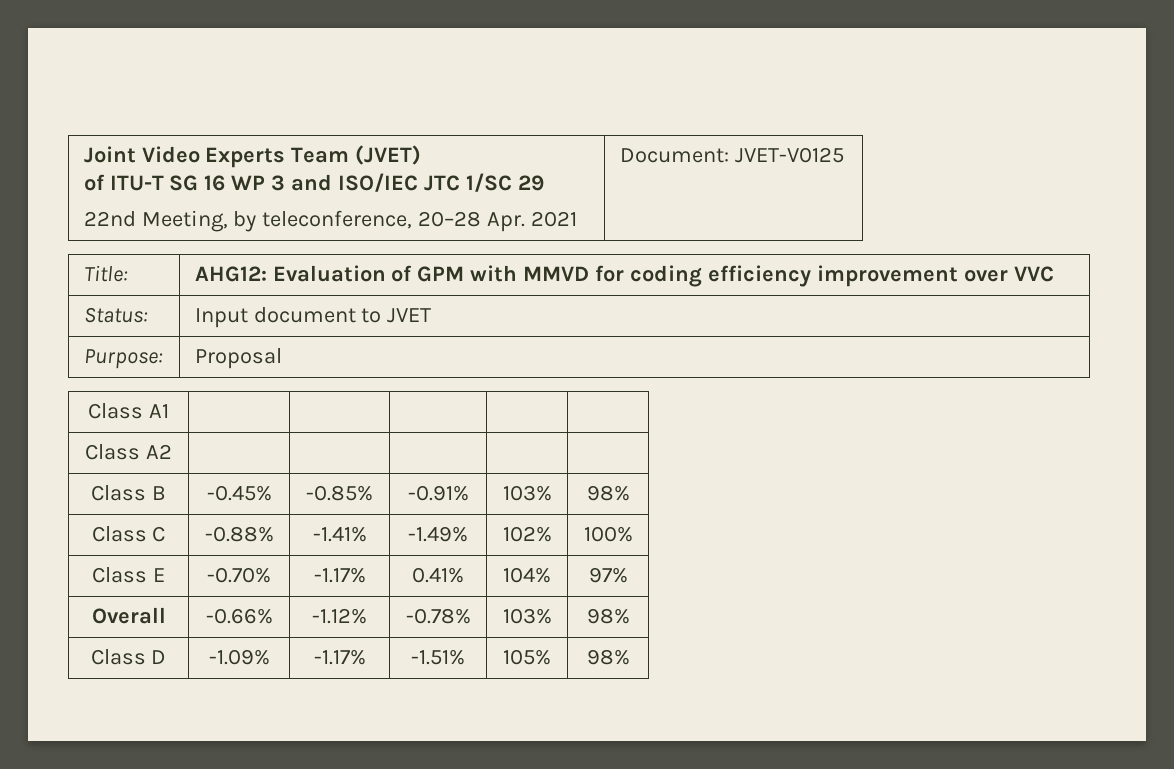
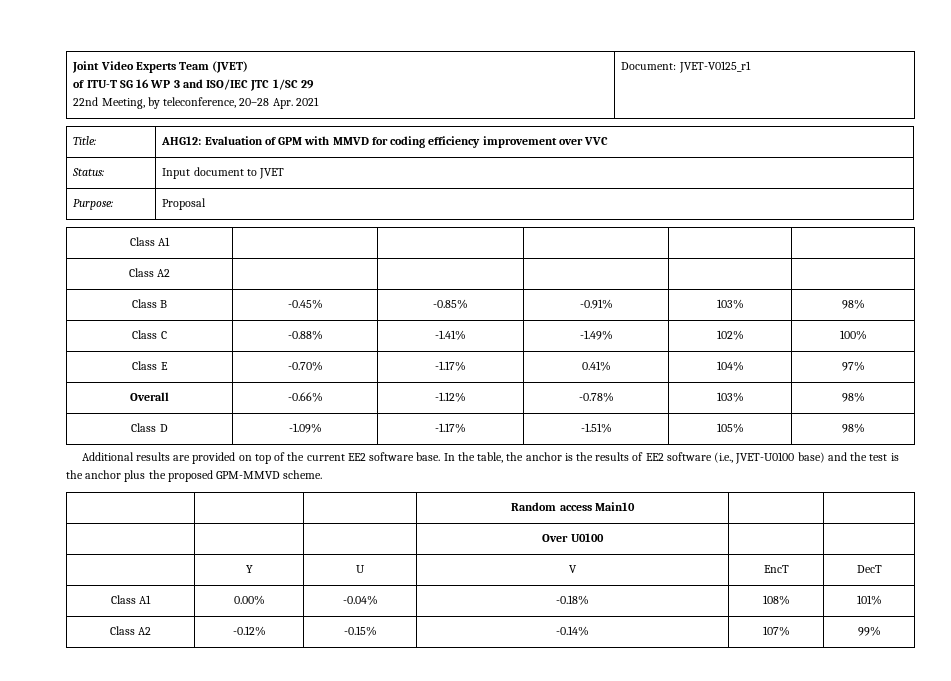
  Joint Video Experts Team (JVET)
  of ITU-T SG 16 WP 3 and ISO/IEC JTC 1/SC 29
- 22nd Meeting, by teleconference, 20–28 Apr. 2021 | Document: JVET-V0125
+ 22nd Meeting, by teleconference, 20–28 Apr. 2021 | Document: JVET-V0125_r1
+ Additional results are provided on top of the current EE2 software base. In the table, the anchor is the results of EE2 software (i.e., JVET-U0100 base) and the test is the anchor plus the proposed GPM-MMVD scheme.
+ | | | Random access Main10 | |
+ | | | Over U0100 | |
+ | Y | U | V | EncT | DecT
+ Class A1 | 0.00% | -0.04% | -0.18% | 108% | 101%
+ Class A2 | -0.12% | -0.15% | -0.14% | 107% | 99%

